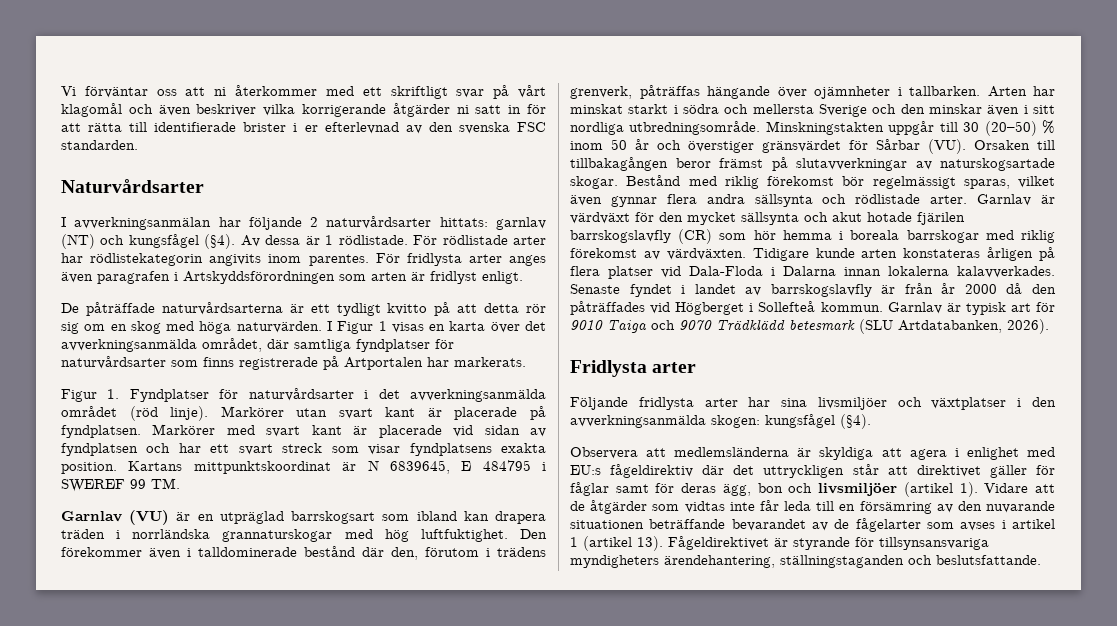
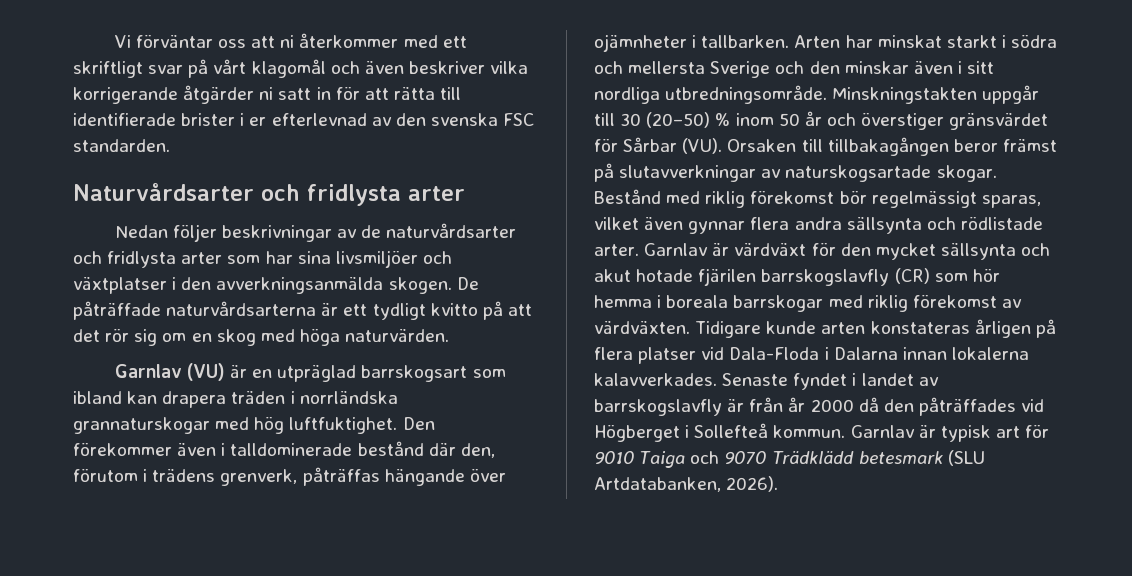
- Naturvårdsarter
- I avverkningsanmälan har följande 2 naturvårdsarter hittats: garnlav (NT) och kungsfågel (§4). Av dessa är 1 rödlistade. För rödlistade arter har rödlistekategorin angivits inom parentes. För fridlysta arter anges även paragrafen i Artskyddsförordningen som arten är fridlyst enligt.
- De påträffade naturvårdsarterna är ett tydligt kvitto på att detta rör sig om en skog med höga naturvärden. I Figur 1 visas en karta över det avverkningsanmälda området, där samtliga fyndplatser för naturvårdsarter som finns registrerade på Artportalen har markerats.
- Figur 1. Fyndplatser för naturvårdsarter i det avverkningsanmälda området (röd linje). Markörer utan svart kant är placerade på fyndplatsen. Markörer med svart kant är placerade vid sidan av fyndplatsen och har ett svart streck som visar fyndplatsens exakta position. Kartans mittpunktskoordinat är N 6839645, E 484795 i SWEREF 99 TM.
+ Naturvårdsarter och fridlysta arter
+ Nedan följer beskrivningar av de naturvårdsarter och fridlysta arter som har sina livsmiljöer och växtplatser i den avverkningsanmälda skogen. De påträffade naturvårdsarterna är ett tydligt kvitto på att det rör sig om en skog med höga naturvärden.
- Fridlysta arter
- Följande fridlysta arter har sina livsmiljöer och växtplatser i den avverkningsanmälda skogen: kungsfågel (§4).
- Observera att medlemsländerna är skyldiga att agera i enlighet med EU:s fågeldirektiv där det uttryckligen står att direktivet gäller för fåglar samt för deras ägg, bon och livsmiljöer (artikel 1). Vidare att de åtgärder som vidtas inte får leda till en försämring av den nuvarande situationen beträffande bevarandet av de fågelarter som avses i artikel 1 (artikel 13). Fågeldirektivet är styrande för tillsynsansvariga myndigheters ärendehantering, ställningstaganden och beslutsfattande.

